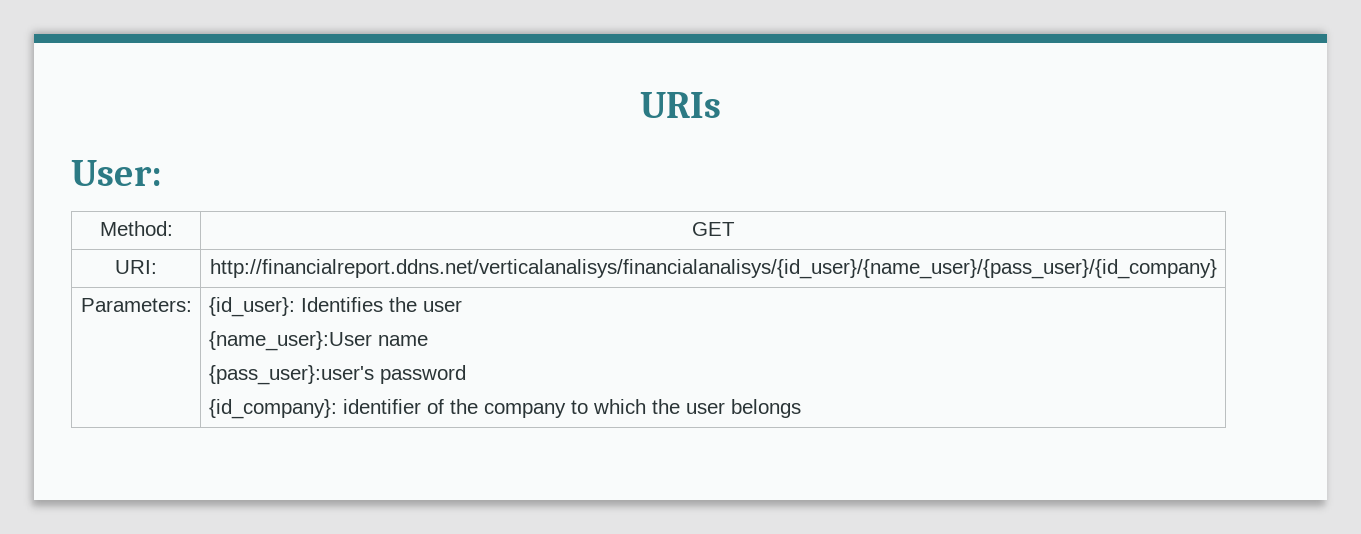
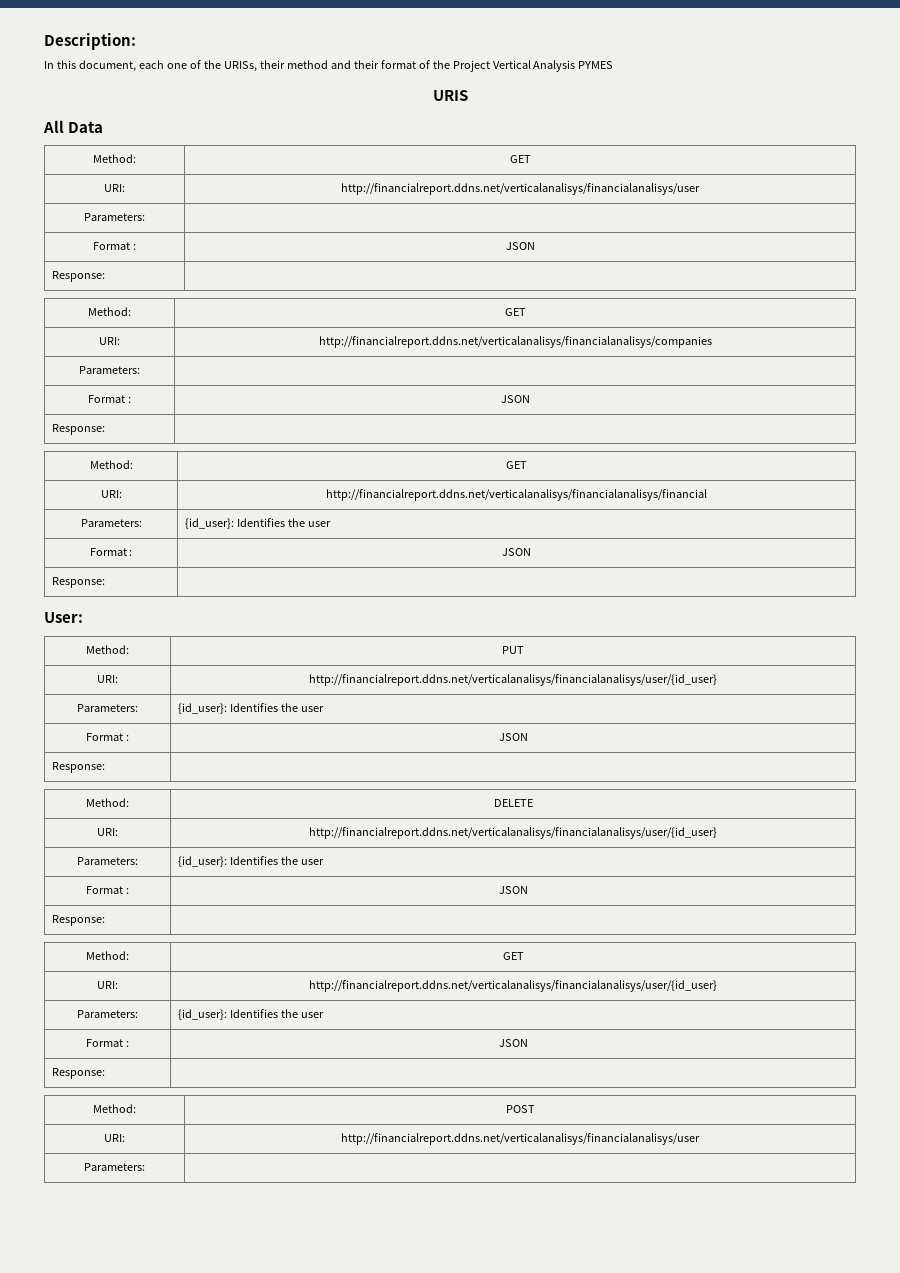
- URIs
+ Description:
+ In this document, each one of the URISs, their method and their format of the Project Vertical Analysis PYMES
+ URIS
+ All Data
+ Method: | GET
+ URI: | http://financialreport.ddns.net/verticalanalisys/financialanalisys/user
+ Parameters: |
+ Format : | JSON
+ Response: |
+ Method: | GET
+ URI: | http://financialreport.ddns.net/verticalanalisys/financialanalisys/companies
+ Parameters: |
+ Format : | JSON
+ Response: |
+ Method: | GET
+ URI: | http://financialreport.ddns.net/verticalanalisys/financialanalisys/financial
+ Parameters: | {id_user}: Identifies the user
+ Format : | JSON
+ Response: |
  User:
+ Method: | PUT
+ URI: | http://financialreport.ddns.net/verticalanalisys/financialanalisys/user/{id_user}
+ Parameters: | {id_user}: Identifies the user
+ Format : | JSON
+ Response: |
+ Method: | DELETE
+ URI: | http://financialreport.ddns.net/verticalanalisys/financialanalisys/user/{id_user}
+ Parameters: | {id_user}: Identifies the user
+ Format : | JSON
+ Response: |
  Method: | GET
- URI: | http://financialreport.ddns.net/verticalanalisys/financialanalisys/{id_user}/{name_user}/{pass_user}/{id_company}
+ URI: | http://financialreport.ddns.net/verticalanalisys/financialanalisys/user/{id_user}
  Parameters: | {id_user}: Identifies the user
- {name_user}:User name
- {pass_user}:user's password
- {id_company}: identifier of the company to which the user belongs
+ Format : | JSON
+ Response: |
+ Method: | POST
+ URI: | http://financialreport.ddns.net/verticalanalisys/financialanalisys/user
+ Parameters: |

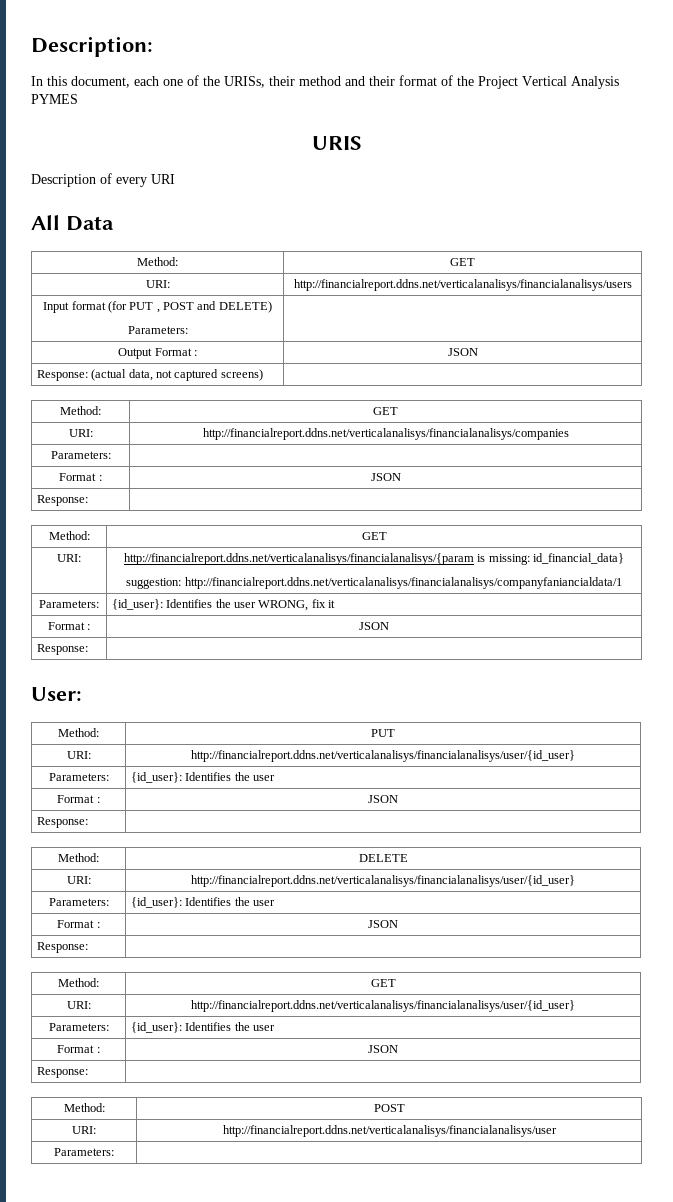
+ Description of every URI
  All Data
  Method: | GET
- URI: | http://financialreport.ddns.net/verticalanalisys/financialanalisys/user
+ URI: | http://financialreport.ddns.net/verticalanalisys/financialanalisys/users
+ Input format (for PUT , POST and DELETE)
  Parameters: |
- Format : | JSON
- Response: |
+ Output Format : | JSON
+ Response: (actual data, not captured screens) |
- URI: | http://financialreport.ddns.net/verticalanalisys/financialanalisys/financial
- Parameters: | {id_user}: Identifies the user
+ URI: | http://financialreport.ddns.net/verticalanalisys/financialanalisys/{param is missing: id_financial_data}
+ suggestion: http://financialreport.ddns.net/verticalanalisys/financialanalisys/companyfaniancialdata/1
+ Parameters: | {id_user}: Identifies the user WRONG, fix it

